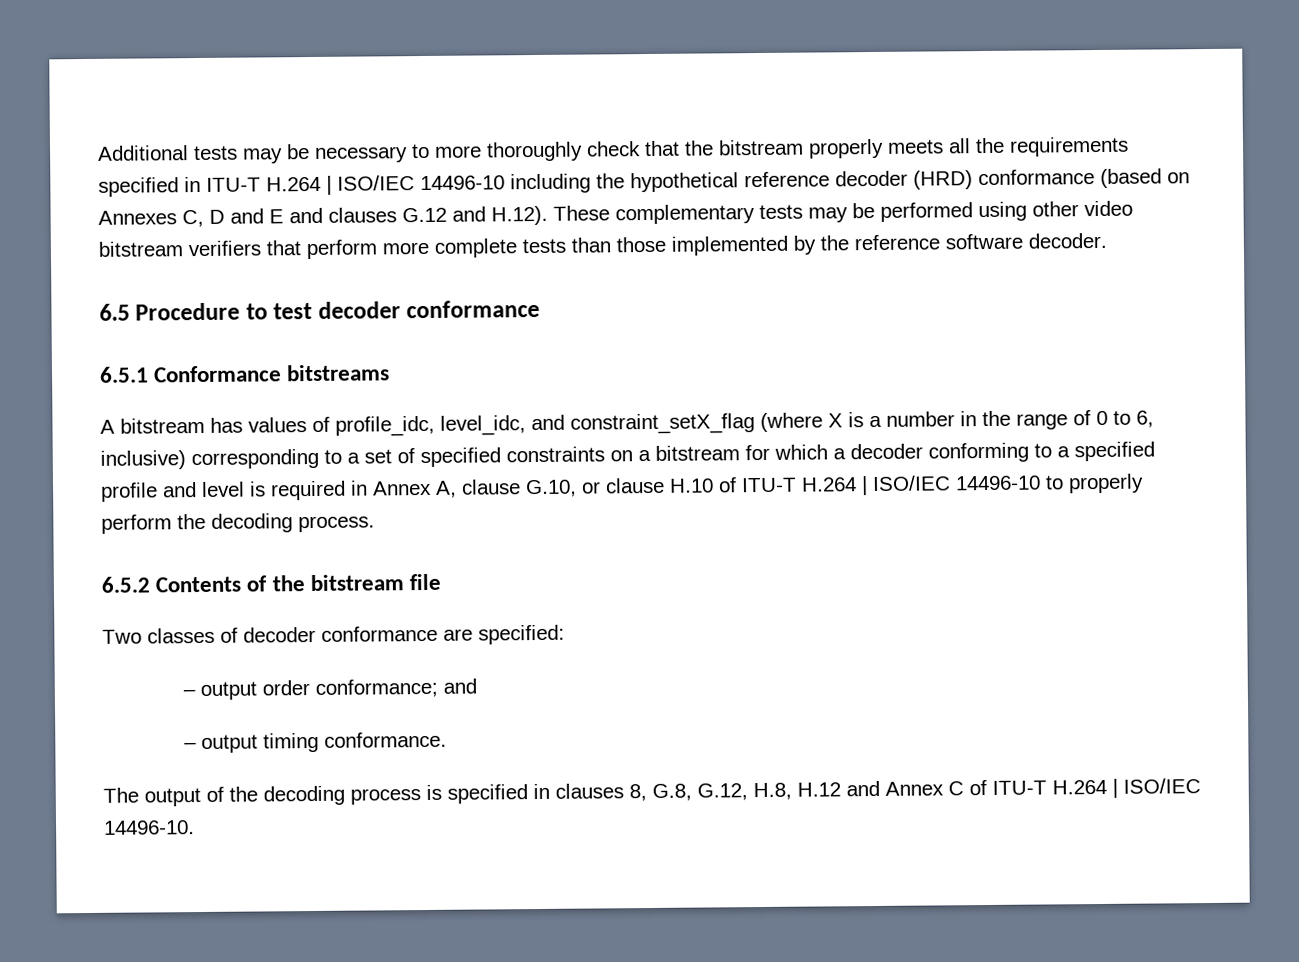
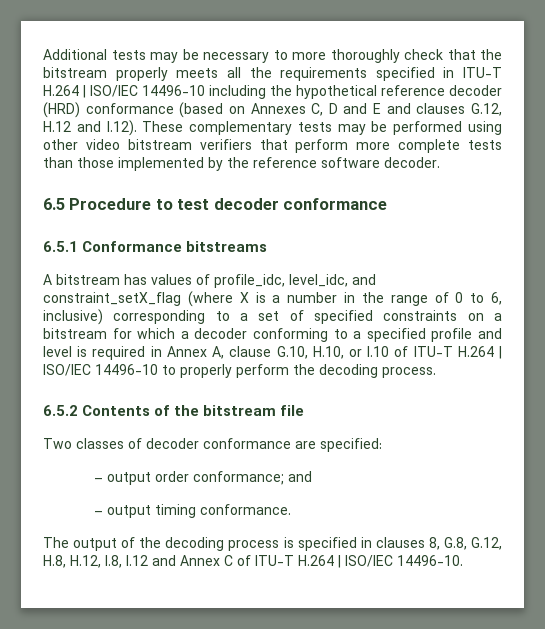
- Additional tests may be necessary to more thoroughly check that the bitstream properly meets all the requirements specified in ITU-T H.264 | ISO/IEC 14496-10 including the hypothetical reference decoder (HRD) conformance (based on Annexes C, D and E and clauses G.12 and H.12). These complementary tests may be performed using other video bitstream verifiers that perform more complete tests than those implemented by the reference software decoder.
+ Additional tests may be necessary to more thoroughly check that the bitstream properly meets all the requirements specified in ITU-T H.264 | ISO/IEC 14496-10 including the hypothetical reference decoder (HRD) conformance (based on Annexes C, D and E and clauses G.12, H.12 and I.12). These complementary tests may be performed using other video bitstream verifiers that perform more complete tests than those implemented by the reference software decoder.
- A bitstream has values of profile_idc, level_idc, and constraint_setX_flag (where X is a number in the range of 0 to 6, inclusive) corresponding to a set of specified constraints on a bitstream for which a decoder conforming to a specified profile and level is required in Annex A, clause G.10, or clause H.10 of ITU-T H.264 | ISO/IEC 14496-10 to properly perform the decoding process.
+ A bitstream has values of profile_idc, level_idc, and constraint_setX_flag (where X is a number in the range of 0 to 6, inclusive) corresponding to a set of specified constraints on a bitstream for which a decoder conforming to a specified profile and level is required in Annex A, clause G.10, H.10, or I.10 of ITU-T H.264 | ISO/IEC 14496-10 to properly perform the decoding process.
- The output of the decoding process is specified in clauses 8, G.8, G.12, H.8, H.12 and Annex C of ITU-T H.264 | ISO/IEC 14496-10.
+ The output of the decoding process is specified in clauses 8, G.8, G.12, H.8, H.12, I.8, I.12 and Annex C of ITU-T H.264 | ISO/IEC 14496-10.

